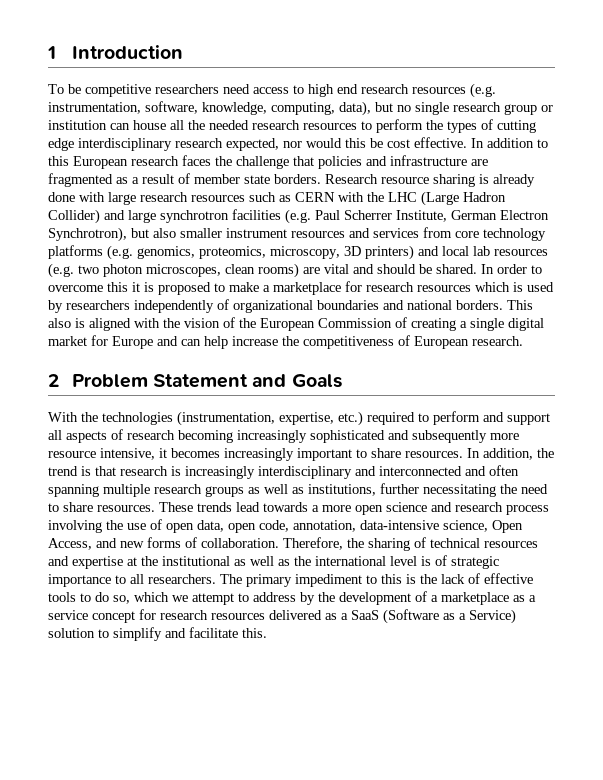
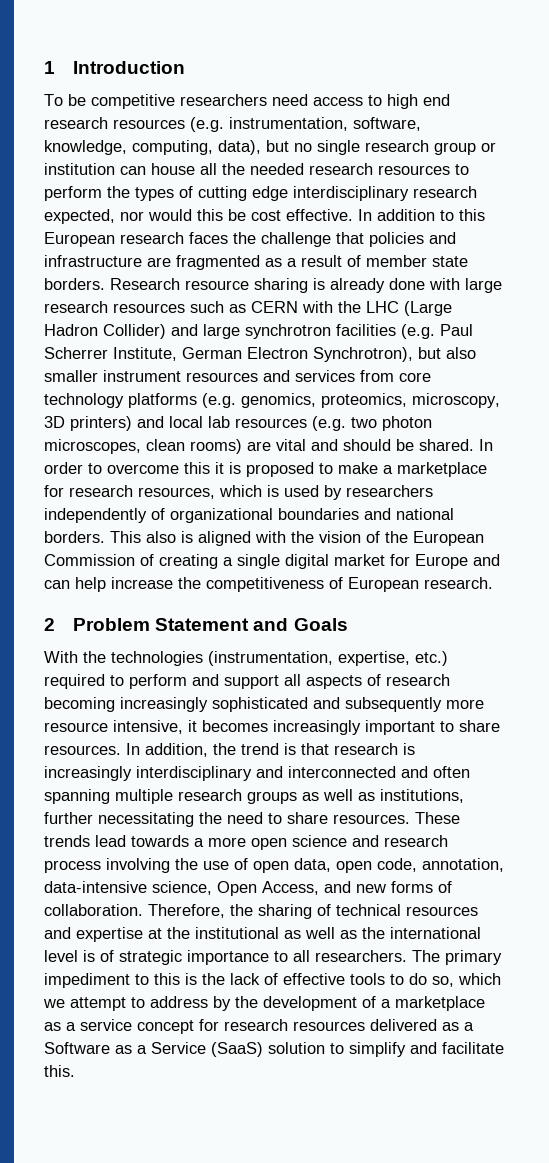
- In order to overcome this it is proposed to make a marketplace for research resources which is used by researchers independently of organizational boundaries and national borders.
+ In order to overcome this it is proposed to make a marketplace for research resources, which is used by researchers independently of organizational boundaries and national borders.
- The primary impediment to this is the lack of effective tools to do so, which we attempt to address by the development of a marketplace as a service concept for research resources delivered as a SaaS (Software as a Service) solution to simplify and facilitate this.
+ The primary impediment to this is the lack of effective tools to do so, which we attempt to address by the development of a marketplace as a service concept for research resources delivered as a Software as a Service (SaaS) solution to simplify and facilitate this.

